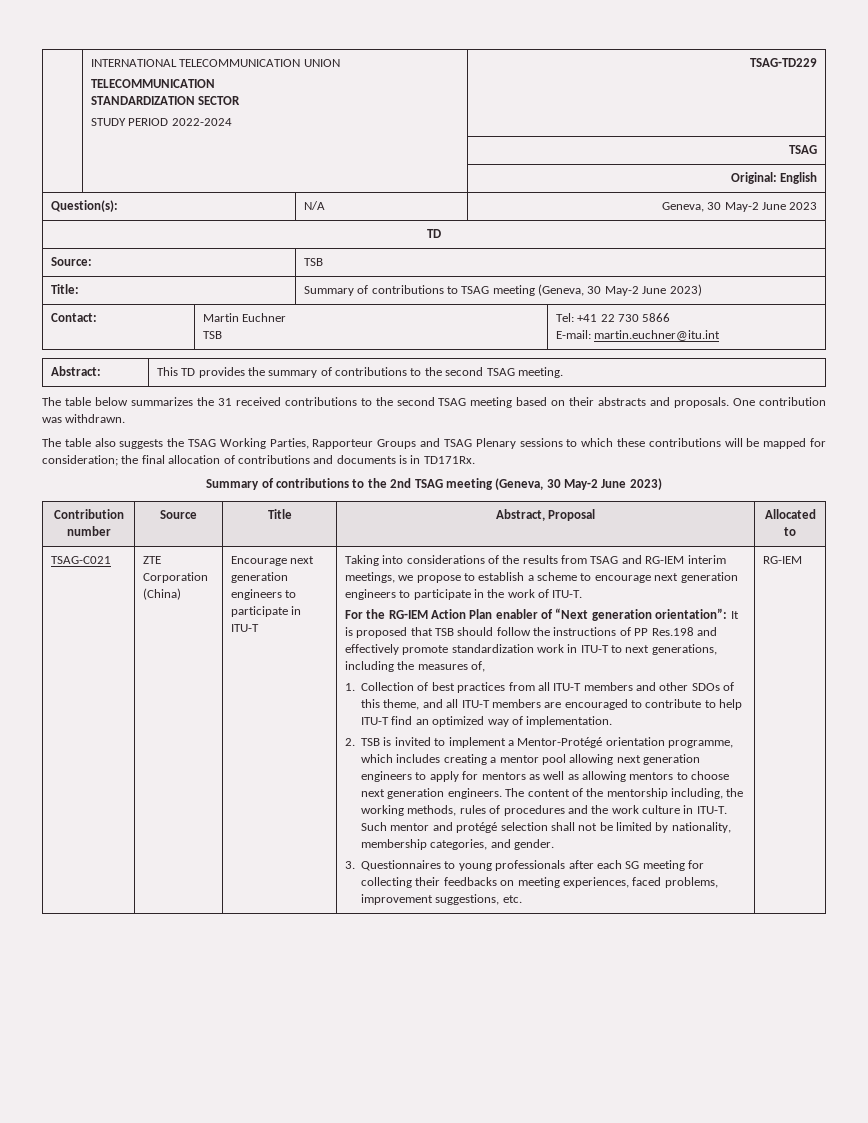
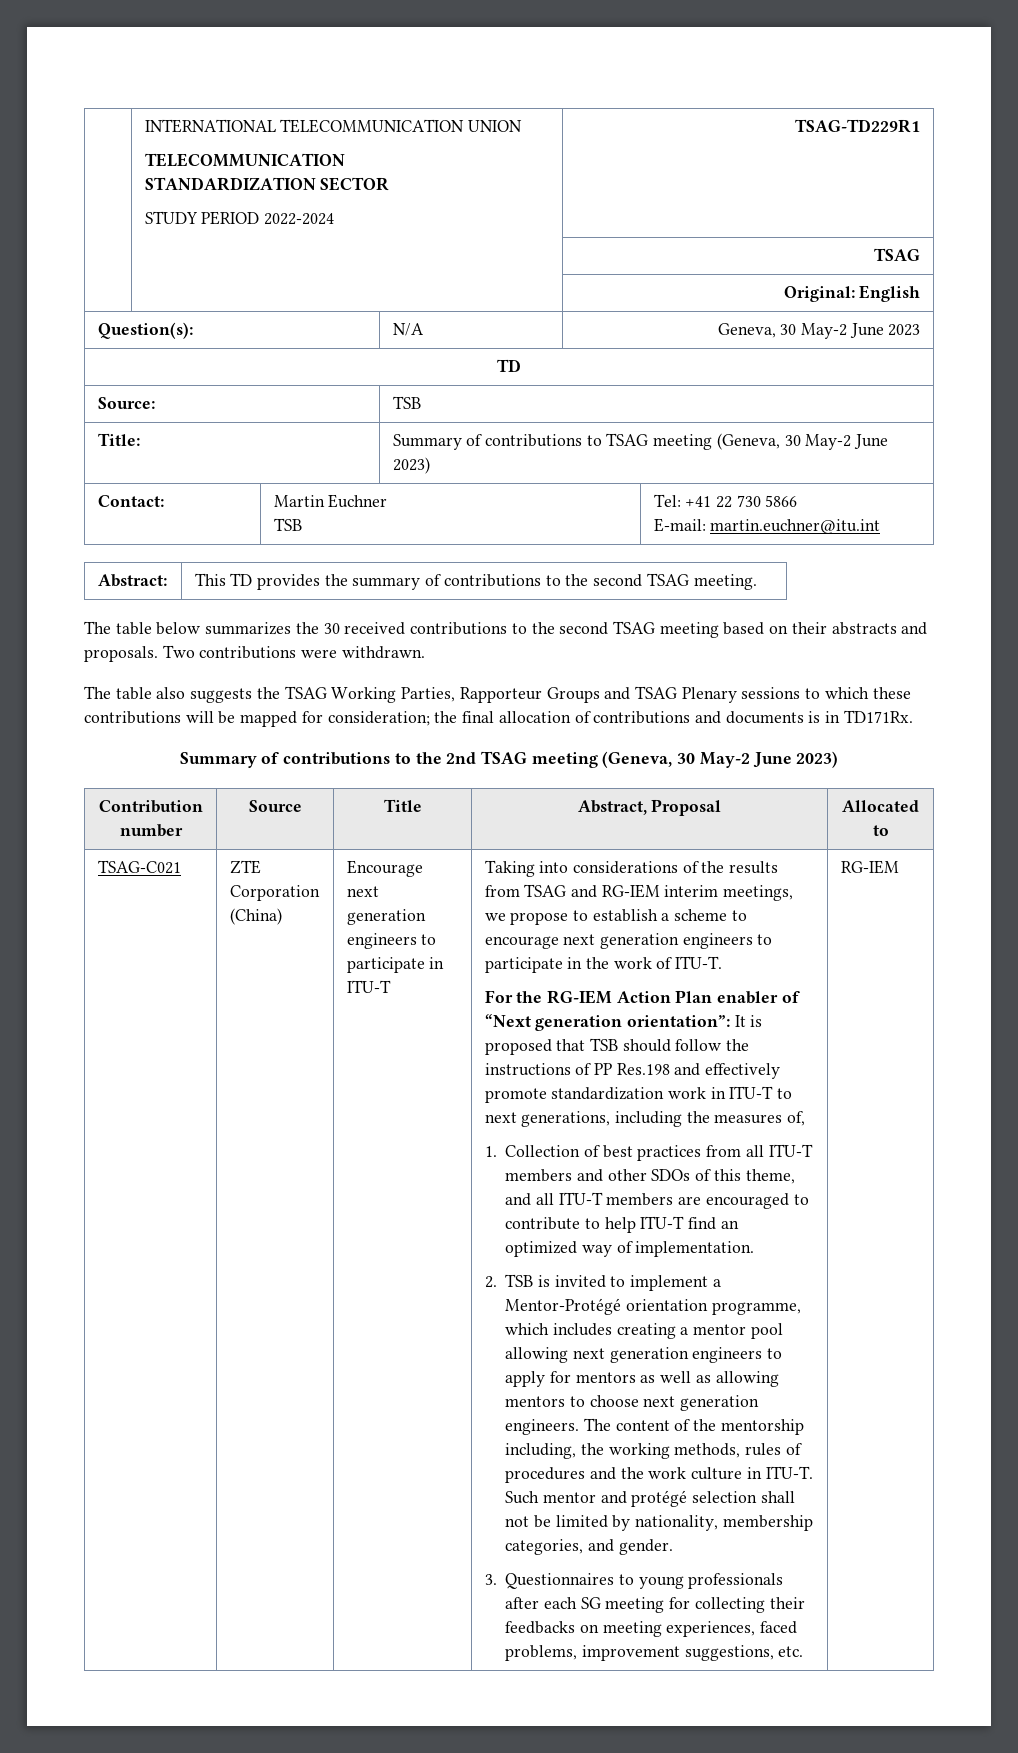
  | INTERNATIONAL TELECOMMUNICATION UNION
  TELECOMMUNICATION
  STANDARDIZATION SECTOR
- STUDY PERIOD 2022-2024 | TSAG-TD229
+ STUDY PERIOD 2022-2024 | TSAG-TD229R1
- The table below summarizes the 31 received contributions to the second TSAG meeting based on their abstracts and proposals.
+ The table below summarizes the 30 received contributions to the second TSAG meeting based on their abstracts and proposals.
- One contribution was withdrawn.
+ Two contributions were withdrawn.

